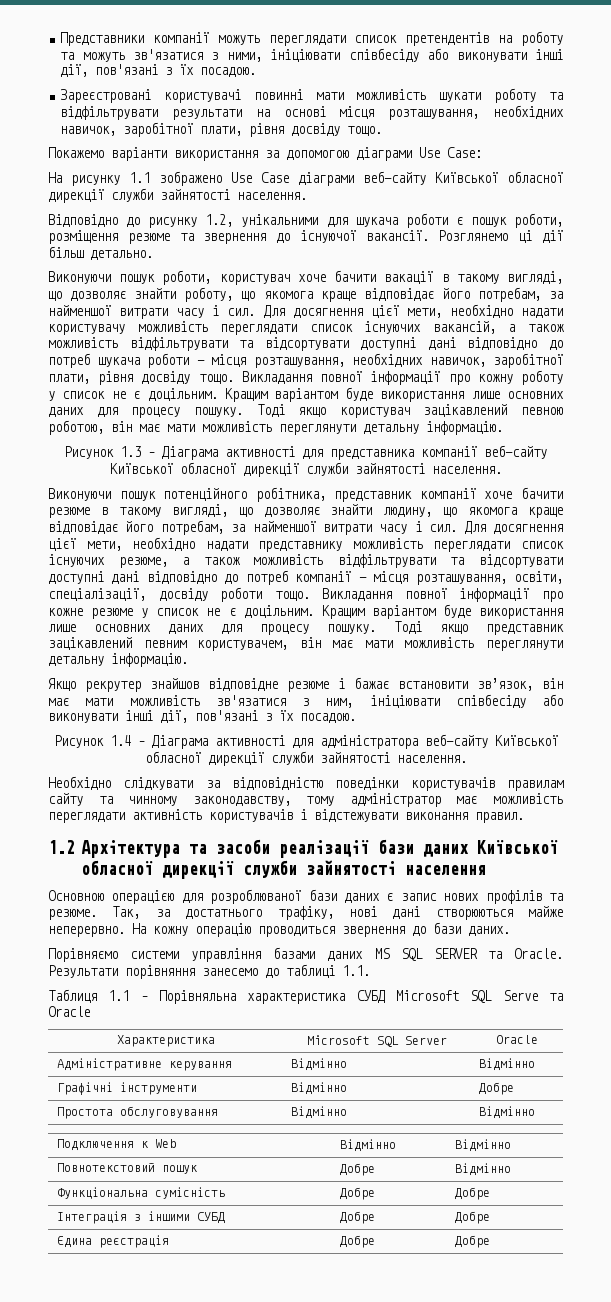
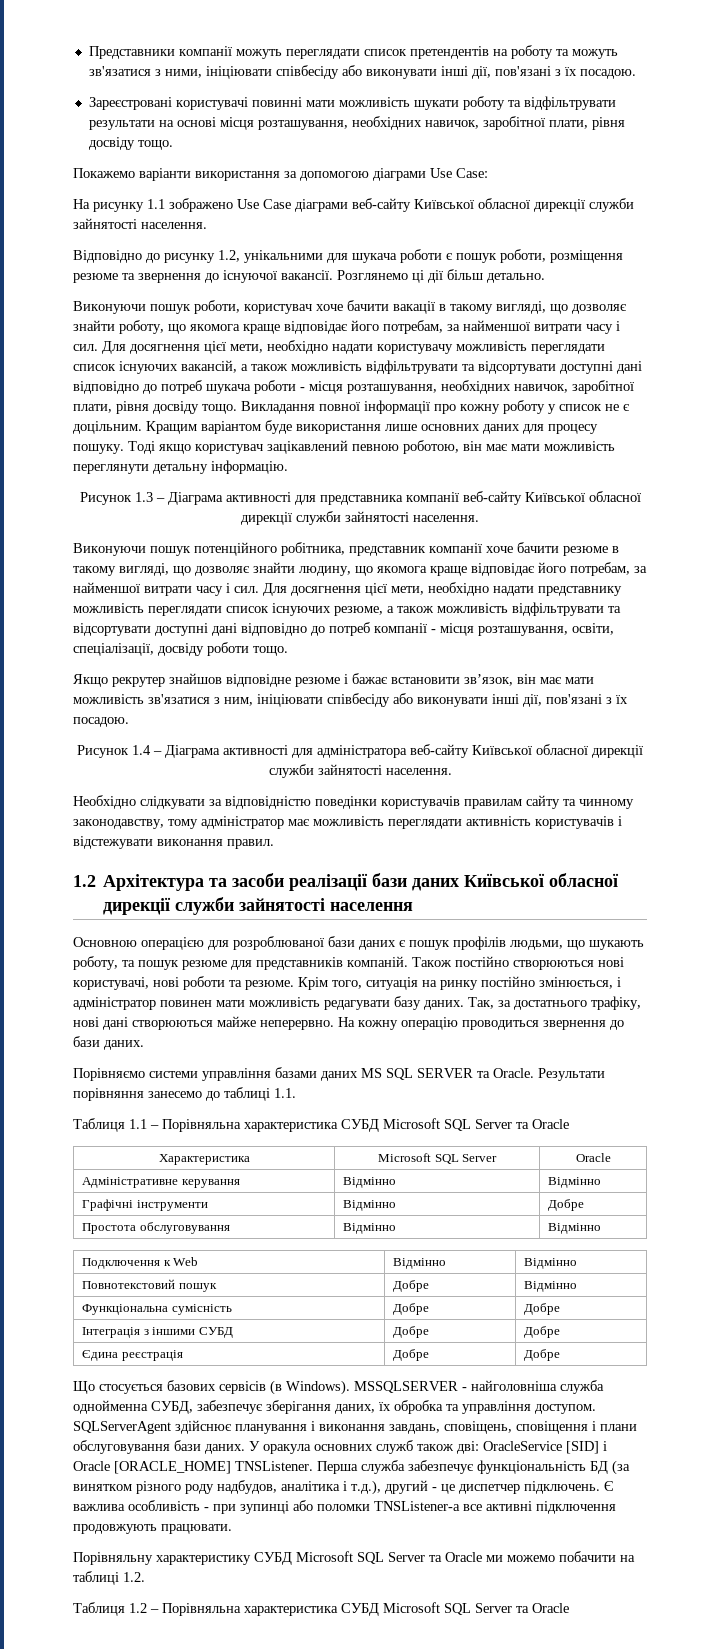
- Викладання повної інформації про кожне резюме у список не є доцільним. Кращим варіантом буде використання лише основних даних для процесу пошуку. Тоді якщо представник зацікавлений певним користувачем, він має мати можливість переглянути детальну інформацію.
- Основною операцією для розроблюваної бази даних є запис нових профілів та резюме.
+ Основною операцією для розроблюваної бази даних є пошук профілів людьми, що шукають роботу, та пошук резюме для представників компаній. Також постійно створюються нові користувачі, нові роботи та резюме. Крім того, ситуація на ринку постійно змінюється, і адміністратор повинен мати можливість редагувати базу даних.
- Таблиця 1.1 – Порівняльна характеристика СУБД Microsoft SQL Serve та Oracle
+ Таблиця 1.1 – Порівняльна характеристика СУБД Microsoft SQL Server та Oracle
+ Що стосується базових сервісів (в Windows). MSSQLSERVER - найголовніша служба однойменна СУБД, забезпечує зберігання даних, їх обробка та управління доступом. SQLServerAgent здійснює планування і виконання завдань, сповіщень, сповіщення і плани обслуговування бази даних. У оракула основних служб також дві: OracleService [SID] і Oracle [ORACLE_HOME] TNSListener. Перша служба забезпечує функціональність БД (за винятком різного роду надбудов, аналітика і т.д.), другий - це диспетчер підключень. Є важлива особливість - при зупинці або поломки TNSListener-а все активні підключення продовжують працювати.
+ Порівняльну характеристику СУБД Microsoft SQL Server та Oracle ми можемо побачити на таблиці 1.2.
+ Таблиця 1.2 – Порівняльна характеристика СУБД Microsoft SQL Server та Oracle

